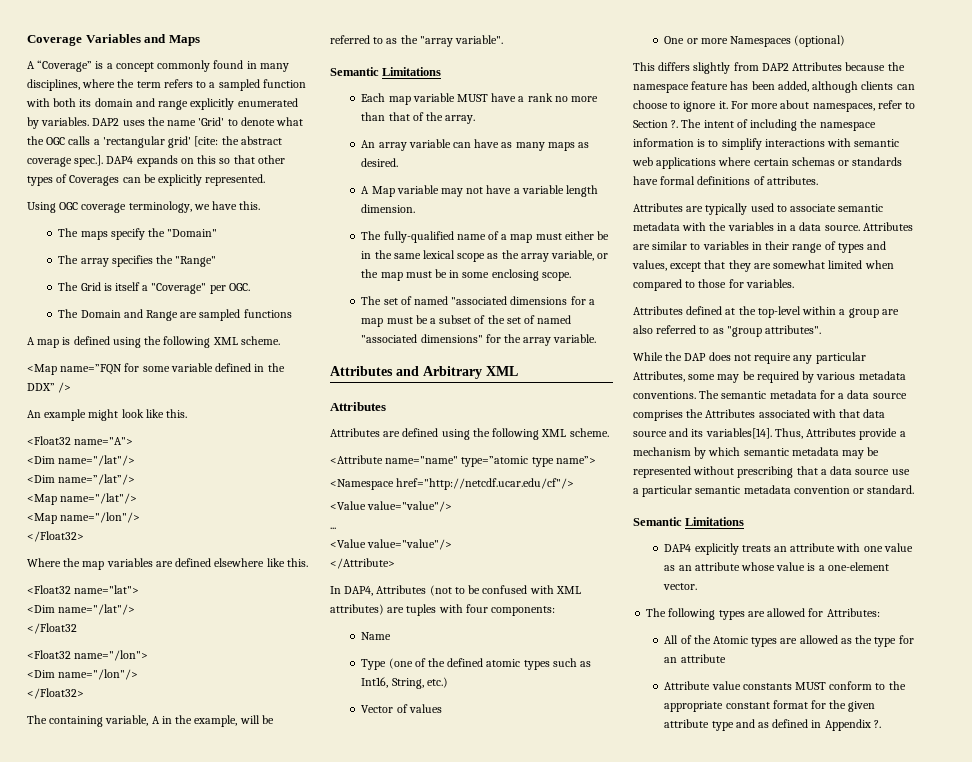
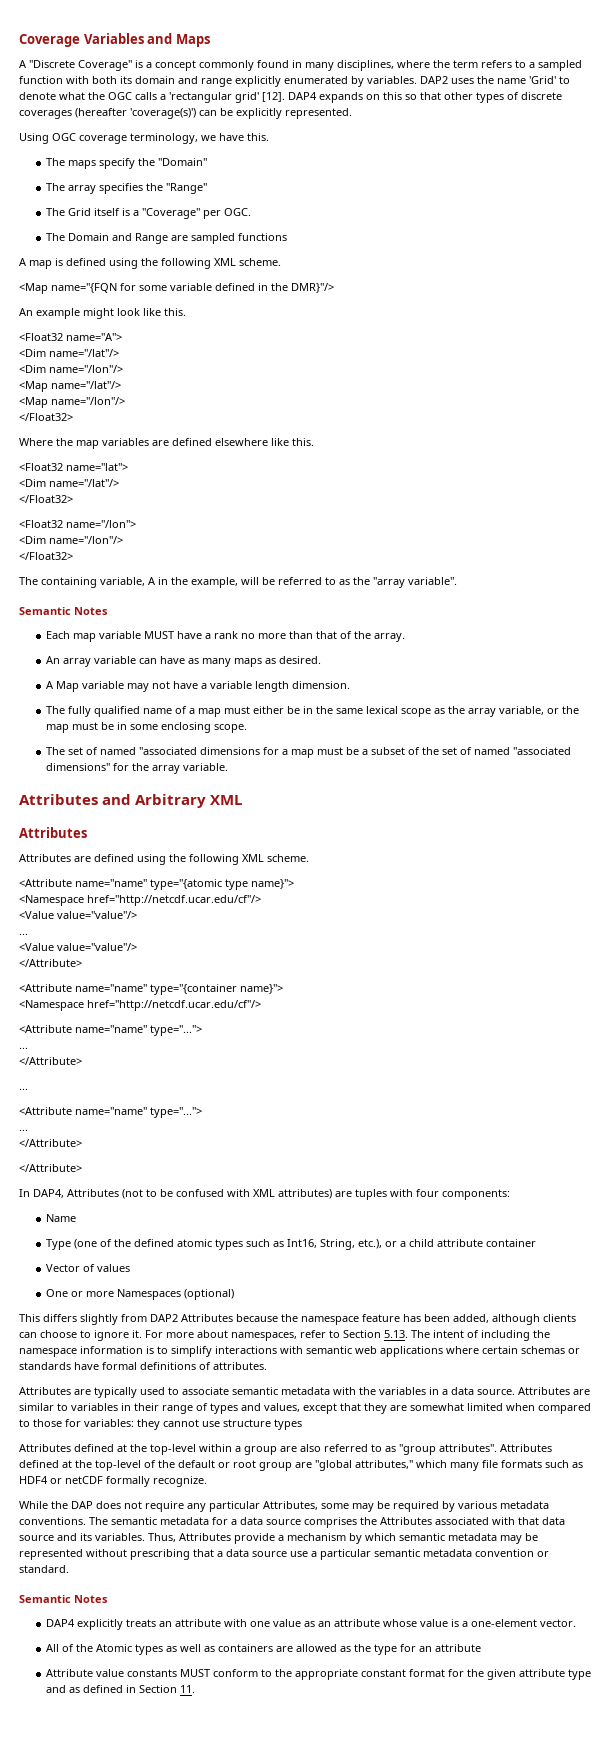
- A “Coverage” is a concept commonly found in many disciplines, where the term refers to a sampled function with both its domain and range explicitly enumerated by variables.
+ A "Discrete Coverage" is a concept commonly found in many disciplines, where the term refers to a sampled function with both its domain and range explicitly enumerated by variables.
- DAP2 uses the name 'Grid' to denote what the OGC calls a 'rectangular grid' [cite: the abstract coverage spec.]. DAP4 expands on this so that other types of Coverages can be explicitly represented.
+ DAP2 uses the name 'Grid' to denote what the OGC calls a 'rectangular grid' [12]. DAP4 expands on this so that other types of discrete coverages (hereafter 'coverage(s)') can be explicitly represented.
- The Grid is itself a "Coverage" per OGC.
+ The Grid itself is a "Coverage" per OGC.
- <Map name=”FQN for some variable defined in the DDX” />
+ <Map name="{FQN for some variable defined in the DMR}"/>
  <Float32 name="A">
  <Dim name="/lat"/>
- <Dim name=”/lat”/>
+ <Dim name="/lon"/>
  <Float32 name="lat">
  <Dim name="/lat"/>
- </Float32
+ </Float32>
  The containing variable, A in the example, will be referred to as the "array variable".
- Semantic Limitations
+ Semantic Notes
- The fully-qualified name of a map must either be in the same lexical scope as the array variable, or the map must be in some enclosing scope.
+ The fully qualified name of a map must either be in the same lexical scope as the array variable, or the map must be in some enclosing scope.
- <Attribute name="name" type=”atomic type name”>
+ <Attribute name="name" type="{atomic type name}">
+ <Attribute name="name" type="{container name}">
+ <Namespace href="http://netcdf.ucar.edu/cf"/>
+ <Attribute name="name" type="...">
+ ...
+ </Attribute>
+ ...
+ <Attribute name="name" type="...">
+ ...
+ </Attribute>
+ </Attribute>
- Type (one of the defined atomic types such as Int16, String, etc.)
+ Type (one of the defined atomic types such as Int16, String, etc.), or a child attribute container
- For more about namespaces, refer to Section ?. The intent of including the namespace information is to simplify interactions with semantic web applications where certain schemas or standards have formal definitions of attributes.
+ For more about namespaces, refer to Section 5.13. The intent of including the namespace information is to simplify interactions with semantic web applications where certain schemas or standards have formal definitions of attributes.
- Attributes are similar to variables in their range of types and values, except that they are somewhat limited when compared to those for variables.
+ Attributes are similar to variables in their range of types and values, except that they are somewhat limited when compared to those for variables: they cannot use structure types
+ Attributes defined at the top-level of the default or root group are "global attributes," which many file formats such as HDF4 or netCDF formally recognize.
- The semantic metadata for a data source comprises the Attributes associated with that data source and its variables[14].
+ The semantic metadata for a data source comprises the Attributes associated with that data source and its variables.
  Thus, Attributes provide a mechanism by which semantic metadata may be represented without prescribing that a data source use a particular semantic metadata convention or standard.
- Semantic Limitations
+ Semantic Notes
- The following types are allowed for Attributes:
- All of the Atomic types are allowed as the type for an attribute
+ All of the Atomic types as well as containers are allowed as the type for an attribute
- Attribute value constants MUST conform to the appropriate constant format for the given attribute type and as defined in Appendix ?.
+ Attribute value constants MUST conform to the appropriate constant format for the given attribute type and as defined in Section 11.

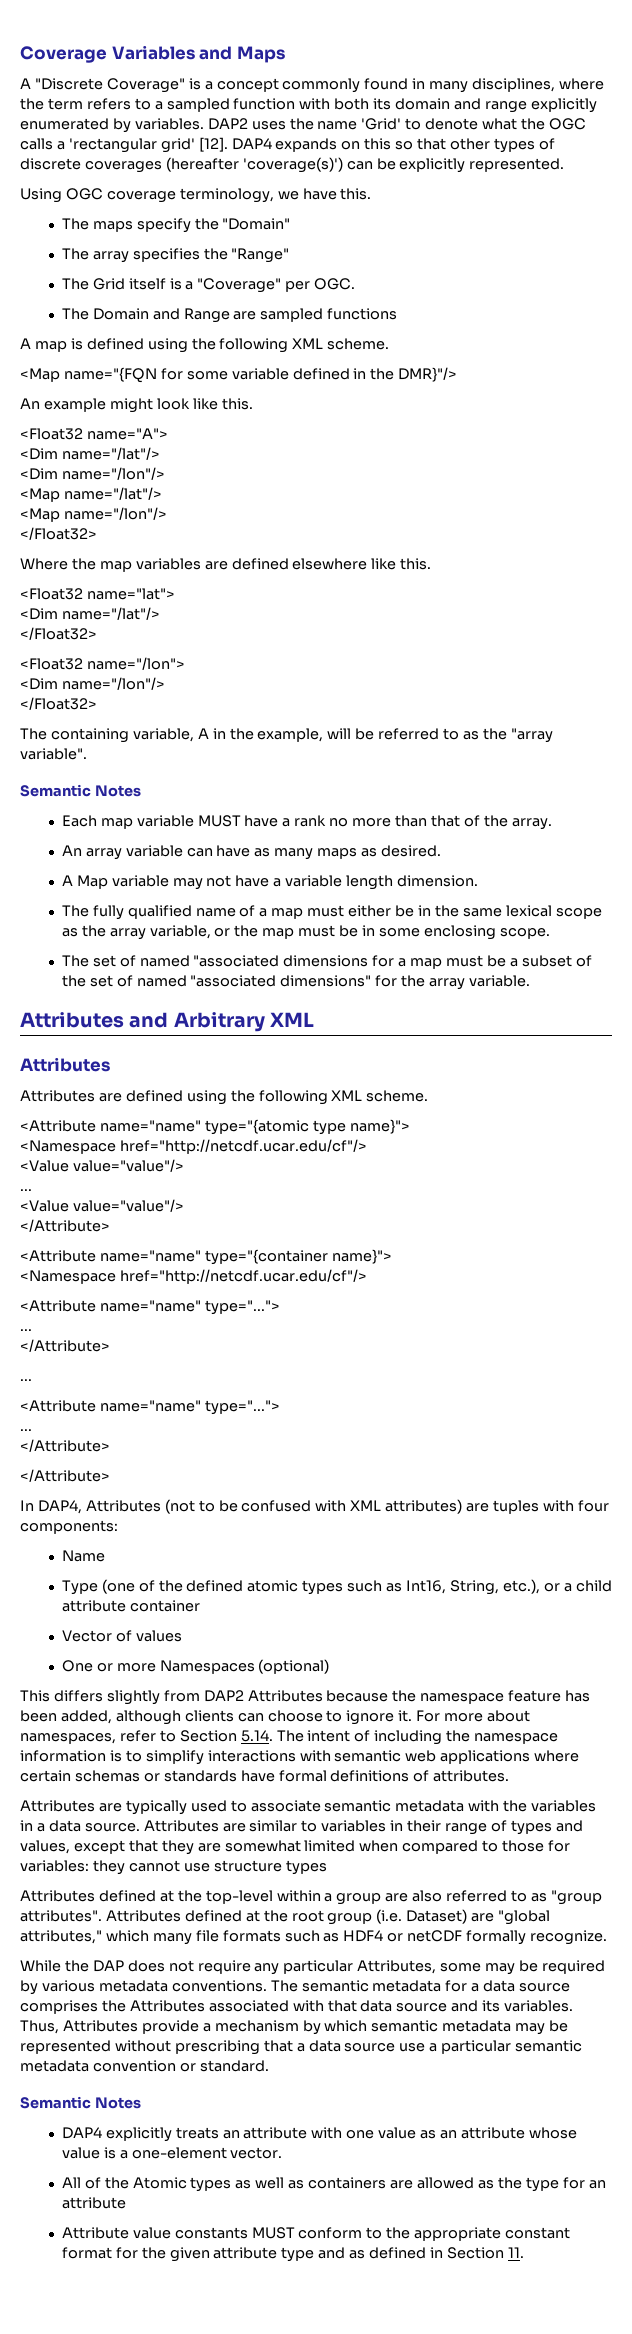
- For more about namespaces, refer to Section 5.13. The intent of including the namespace information is to simplify interactions with semantic web applications where certain schemas or standards have formal definitions of attributes.
+ For more about namespaces, refer to Section 5.14. The intent of including the namespace information is to simplify interactions with semantic web applications where certain schemas or standards have formal definitions of attributes.
- Attributes defined at the top-level of the default or root group are "global attributes," which many file formats such as HDF4 or netCDF formally recognize.
+ Attributes defined at the root group (i.e. Dataset) are "global attributes," which many file formats such as HDF4 or netCDF formally recognize.

